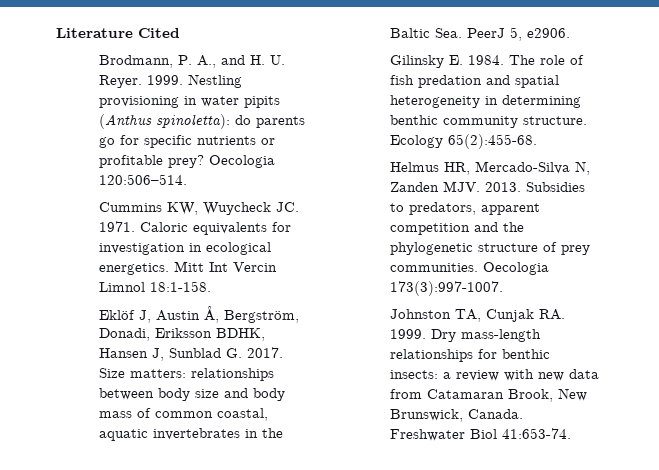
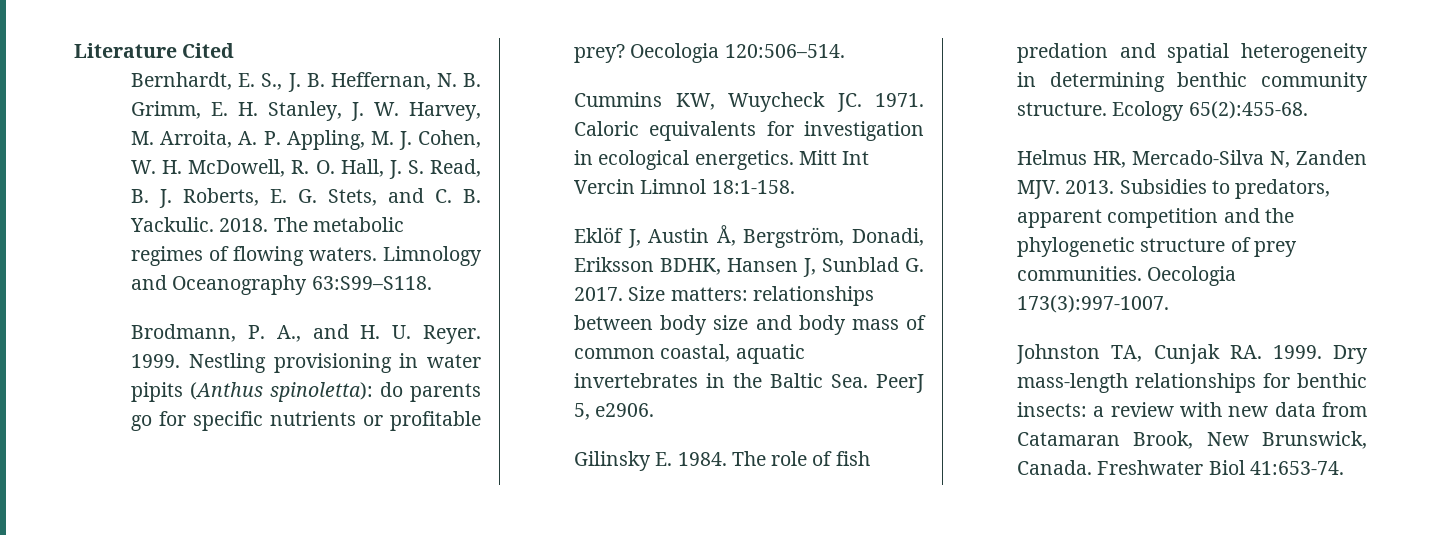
+ Bernhardt, E. S., J. B. Heffernan, N. B. Grimm, E. H. Stanley, J. W. Harvey, M. Arroita, A. P. Appling, M. J. Cohen, W. H. McDowell, R. O. Hall, J. S. Read, B. J. Roberts, E. G. Stets, and C. B. Yackulic. 2018. The metabolic regimes of flowing waters. Limnology and Oceanography 63:S99–S118.

